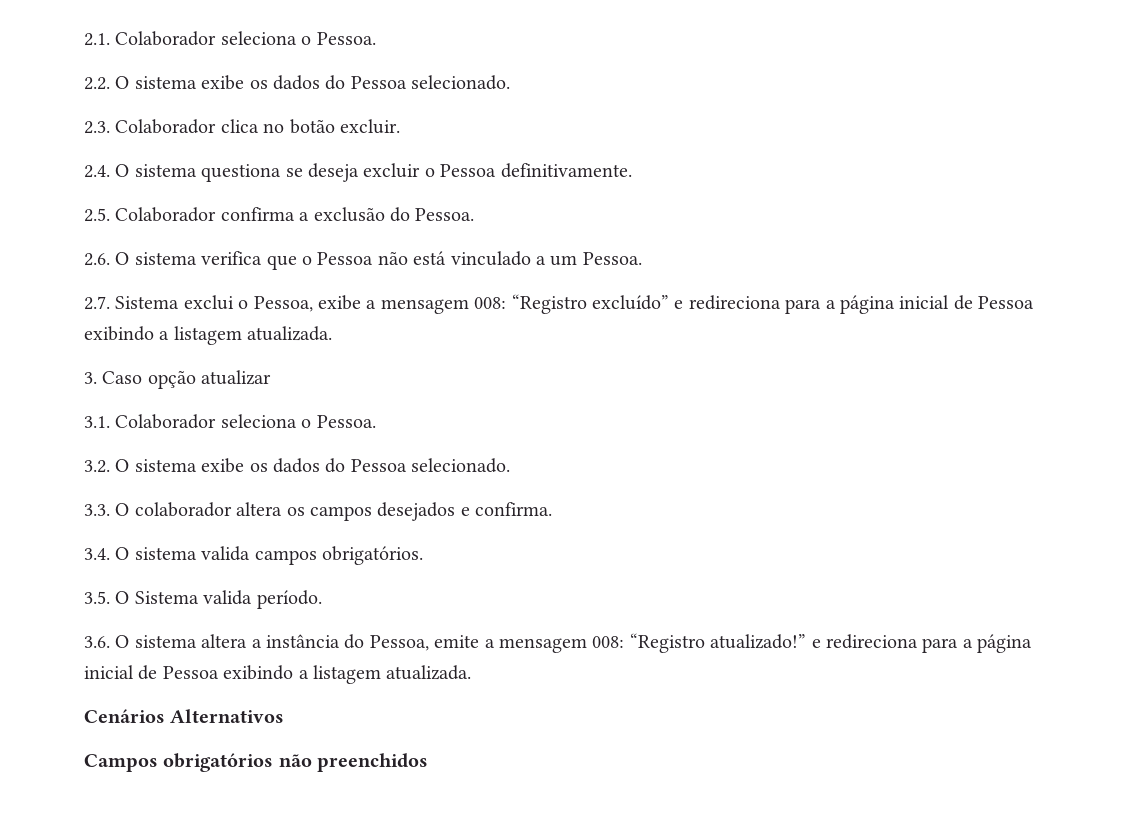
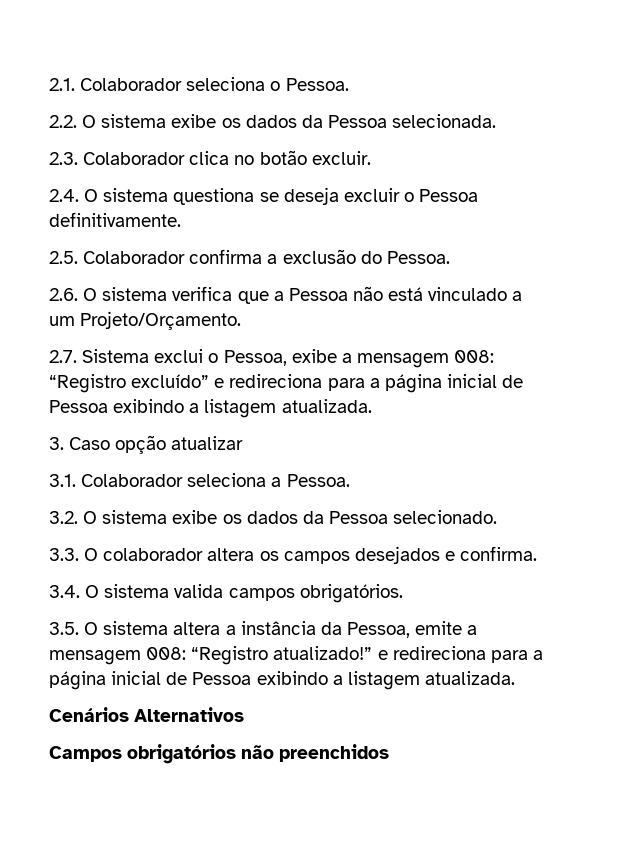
- 2.2. O sistema exibe os dados do Pessoa selecionado.
+ 2.2. O sistema exibe os dados da Pessoa selecionada.
- 2.6. O sistema verifica que o Pessoa não está vinculado a um Pessoa.
+ 2.6. O sistema verifica que a Pessoa não está vinculado a um Projeto/Orçamento.
- 3.1. Colaborador seleciona o Pessoa.
+ 3.1. Colaborador seleciona a Pessoa.
- 3.2. O sistema exibe os dados do Pessoa selecionado.
+ 3.2. O sistema exibe os dados da Pessoa selecionado.
- 3.5. O Sistema valida período.
- 3.6. O sistema altera a instância do Pessoa, emite a mensagem 008: “Registro atualizado!” e redireciona para a página inicial de Pessoa exibindo a listagem atualizada.
+ 3.5. O sistema altera a instância da Pessoa, emite a mensagem 008: “Registro atualizado!” e redireciona para a página inicial de Pessoa exibindo a listagem atualizada.

